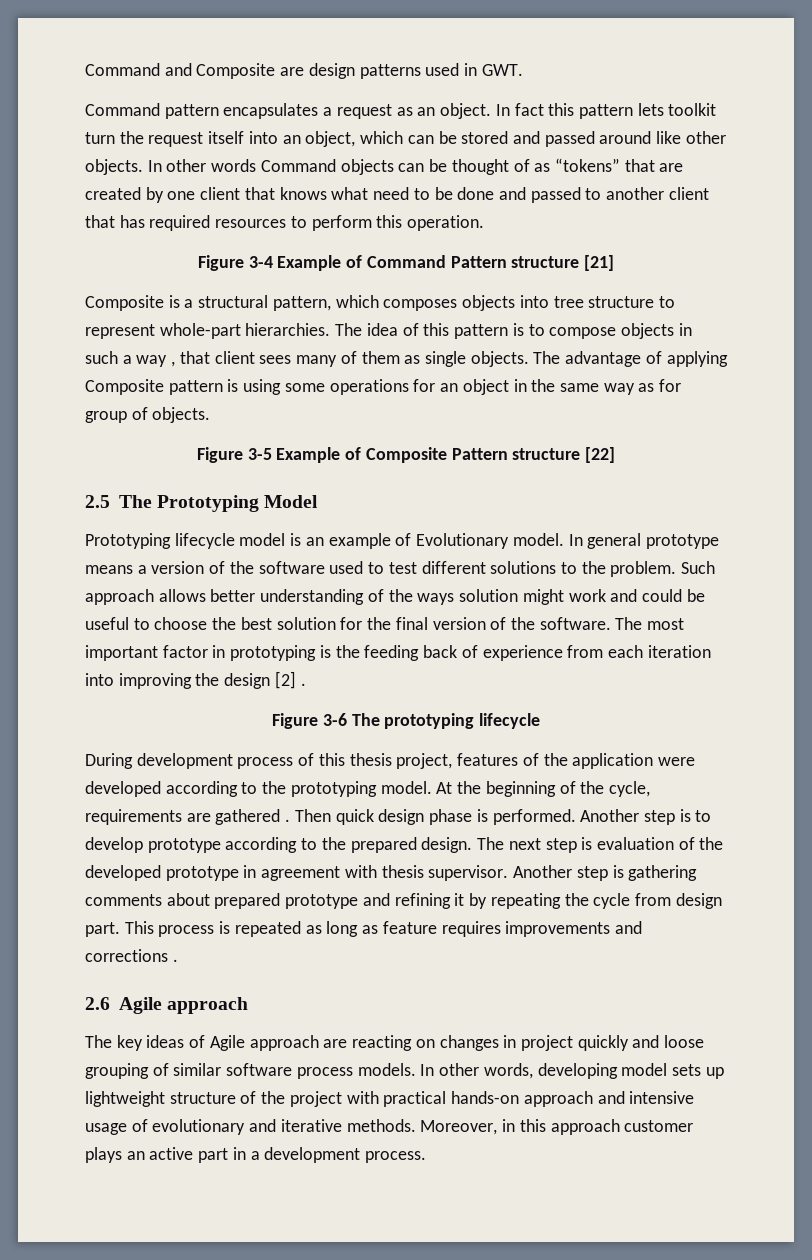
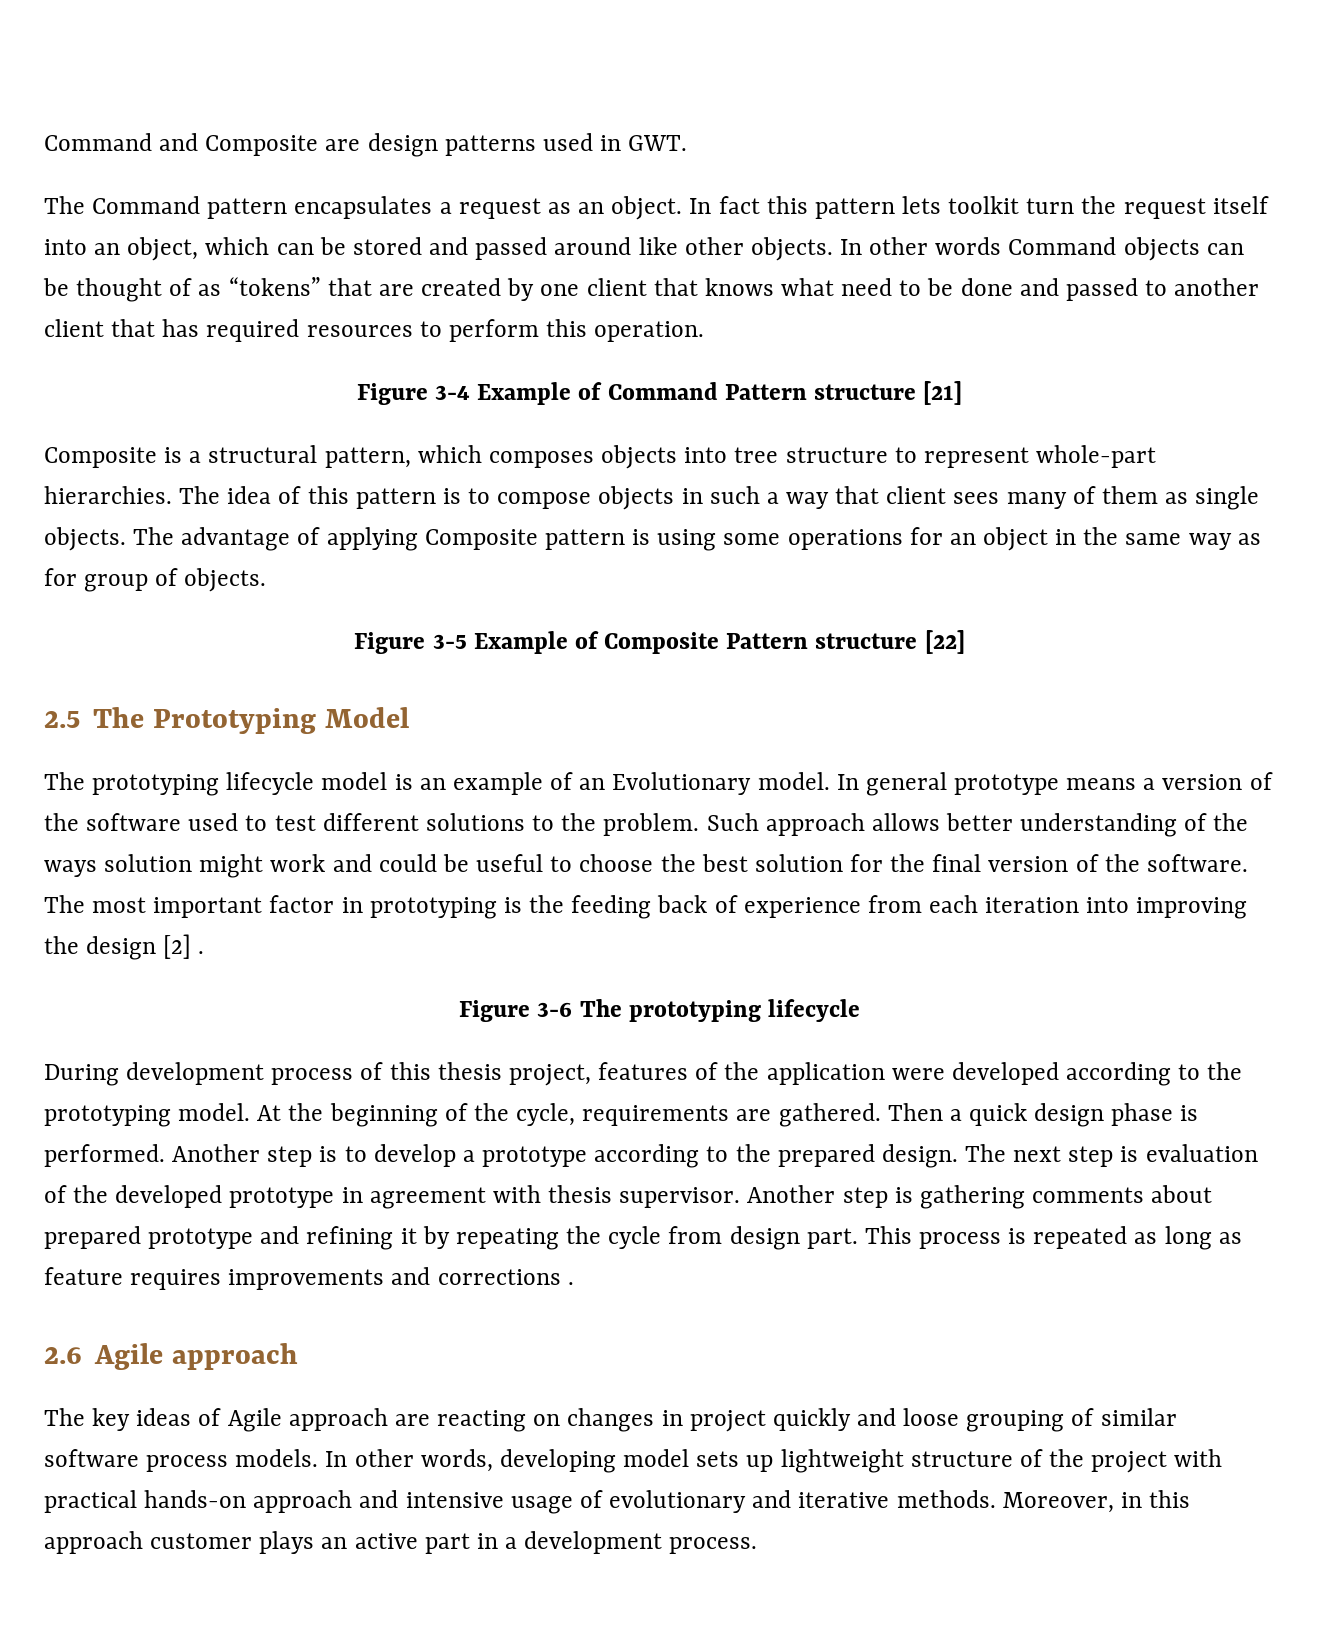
- Command pattern encapsulates a request as an object.
+ The Command pattern encapsulates a request as an object.
- The idea of this pattern is to compose objects in such a way , that client sees many of them as single objects.
+ The idea of this pattern is to compose objects in such a way that client sees many of them as single objects.
- Prototyping lifecycle model is an example of Evolutionary model.
+ The prototyping lifecycle model is an example of an Evolutionary model.
- At the beginning of the cycle, requirements are gathered . Then quick design phase is performed.
+ At the beginning of the cycle, requirements are gathered. Then a quick design phase is performed.
- Another step is to develop prototype according to the prepared design.
+ Another step is to develop a prototype according to the prepared design.

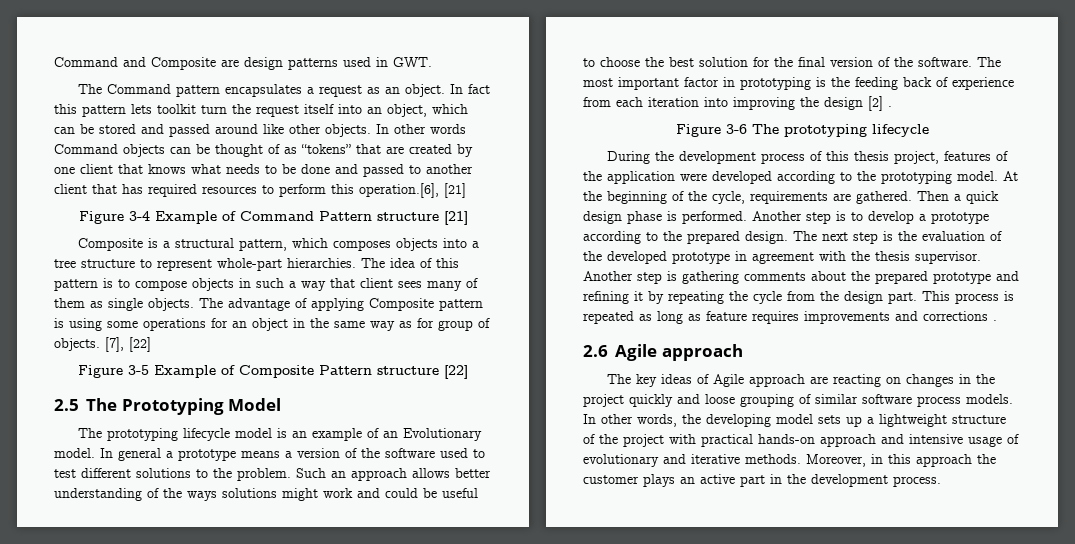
- In other words Command objects can be thought of as “tokens” that are created by one client that knows what need to be done and passed to another client that has required resources to perform this operation.
+ In other words Command objects can be thought of as “tokens” that are created by one client that knows what needs to be done and passed to another client that has required resources to perform this operation.[6], [21]
- Composite is a structural pattern, which composes objects into tree structure to represent whole-part hierarchies.
+ Composite is a structural pattern, which composes objects into a tree structure to represent whole-part hierarchies.
+ [7], [22]
- In general prototype means a version of the software used to test different solutions to the problem.
+ In general a prototype means a version of the software used to test different solutions to the problem.
- Such approach allows better understanding of the ways solution might work and could be useful to choose the best solution for the final version of the software.
+ Such an approach allows better understanding of the ways solutions might work and could be useful to choose the best solution for the final version of the software.
- During development process of this thesis project, features of the application were developed according to the prototyping model.
+ During the development process of this thesis project, features of the application were developed according to the prototyping model.
- The next step is evaluation of the developed prototype in agreement with thesis supervisor.
+ The next step is the evaluation of the developed prototype in agreement with the thesis supervisor.
- Another step is gathering comments about prepared prototype and refining it by repeating the cycle from design part.
+ Another step is gathering comments about the prepared prototype and refining it by repeating the cycle from the design part.
- The key ideas of Agile approach are reacting on changes in project quickly and loose grouping of similar software process models.
+ The key ideas of Agile approach are reacting on changes in the project quickly and loose grouping of similar software process models.
- In other words, developing model sets up lightweight structure of the project with practical hands-on approach and intensive usage of evolutionary and iterative methods.
+ In other words, the developing model sets up a lightweight structure of the project with practical hands-on approach and intensive usage of evolutionary and iterative methods.
- Moreover, in this approach customer plays an active part in a development process.
+ Moreover, in this approach the customer plays an active part in the development process.

